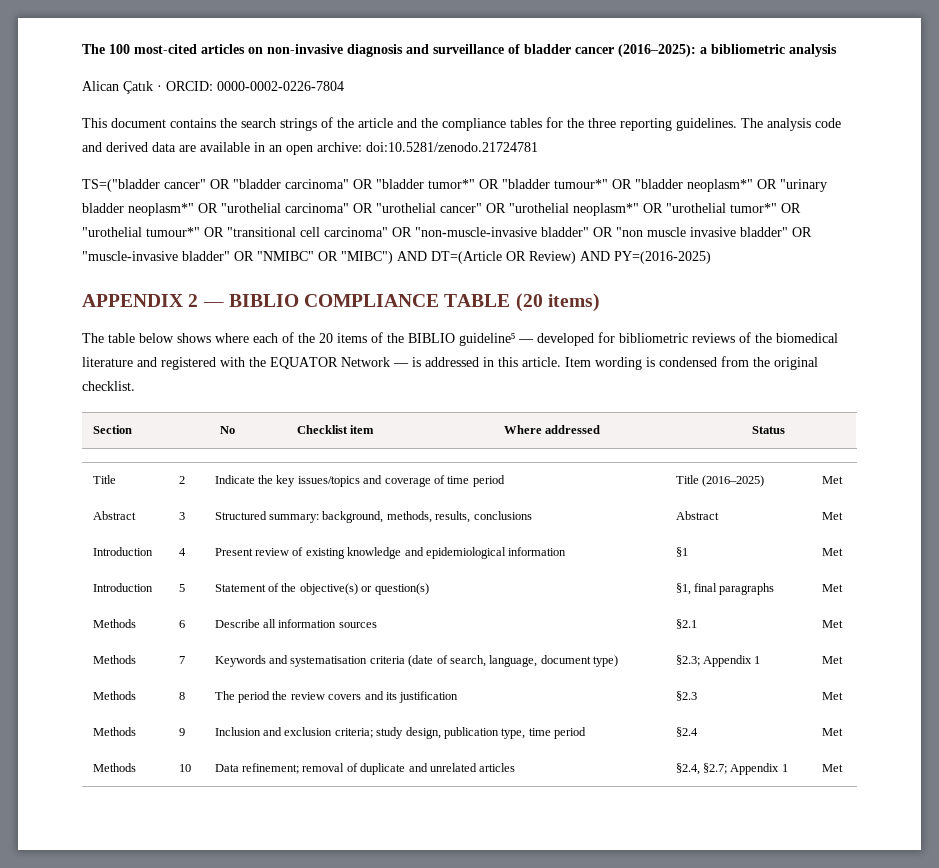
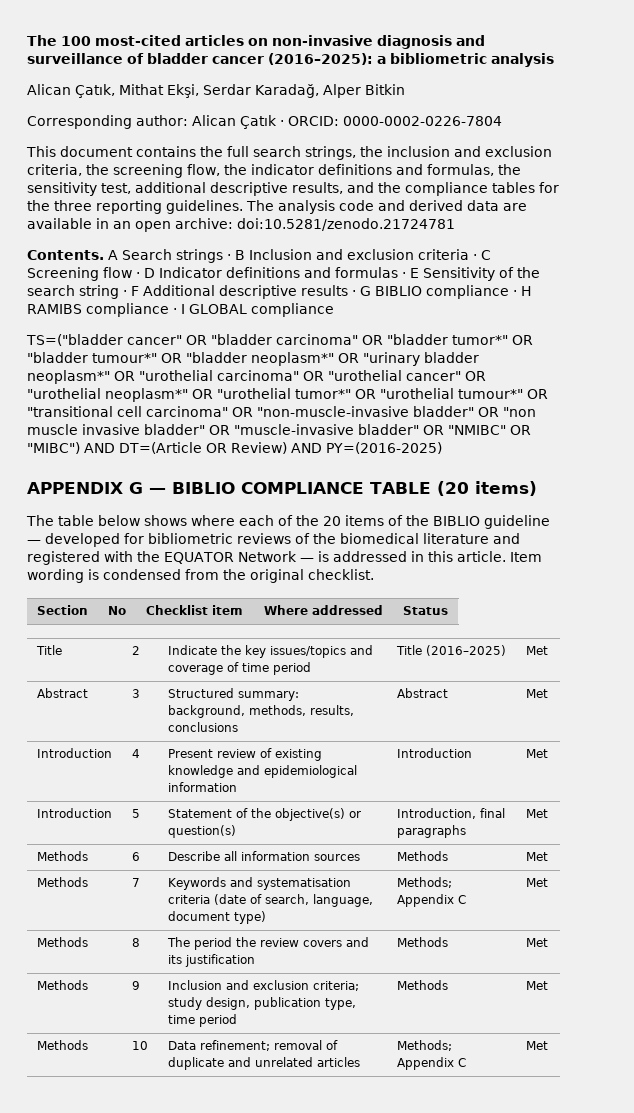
- Alican Çatık · ORCID: 0000-0002-0226-7804
+ Alican Çatık, Mithat Ekşi, Serdar Karadağ, Alper Bitkin
+ Corresponding author: Alican Çatık · ORCID: 0000-0002-0226-7804
- This document contains the search strings of the article and the compliance tables for the three reporting guidelines.
+ This document contains the full search strings, the inclusion and exclusion criteria, the screening flow, the indicator definitions and formulas, the sensitivity test, additional descriptive results, and the compliance tables for the three reporting guidelines.
+ Contents. A Search strings · B Inclusion and exclusion criteria · C Screening flow · D Indicator definitions and formulas · E Sensitivity of the search string · F Additional descriptive results · G BIBLIO compliance · H RAMIBS compliance · I GLOBAL compliance
- APPENDIX 2 — BIBLIO COMPLIANCE TABLE (20 items)
+ APPENDIX G — BIBLIO COMPLIANCE TABLE (20 items)
- The table below shows where each of the 20 items of the BIBLIO guideline⁵ — developed for bibliometric reviews of the biomedical literature and registered with the EQUATOR Network — is addressed in this article.
+ The table below shows where each of the 20 items of the BIBLIO guideline — developed for bibliometric reviews of the biomedical literature and registered with the EQUATOR Network — is addressed in this article.
- Introduction | 4 | Present review of existing knowledge and epidemiological information | §1 | Met
+ Introduction | 4 | Present review of existing knowledge and epidemiological information | Introduction | Met
- Introduction | 5 | Statement of the objective(s) or question(s) | §1, final paragraphs | Met
+ Introduction | 5 | Statement of the objective(s) or question(s) | Introduction, final paragraphs | Met
- Methods | 6 | Describe all information sources | §2.1 | Met
+ Methods | 6 | Describe all information sources | Methods | Met
- Methods | 7 | Keywords and systematisation criteria (date of search, language, document type) | §2.3; Appendix 1 | Met
+ Methods | 7 | Keywords and systematisation criteria (date of search, language, document type) | Methods; Appendix C | Met
- Methods | 8 | The period the review covers and its justification | §2.3 | Met
+ Methods | 8 | The period the review covers and its justification | Methods | Met
- Methods | 9 | Inclusion and exclusion criteria; study design, publication type, time period | §2.4 | Met
+ Methods | 9 | Inclusion and exclusion criteria; study design, publication type, time period | Methods | Met
- Methods | 10 | Data refinement; removal of duplicate and unrelated articles | §2.4, §2.7; Appendix 1 | Met
+ Methods | 10 | Data refinement; removal of duplicate and unrelated articles | Methods; Appendix C | Met

